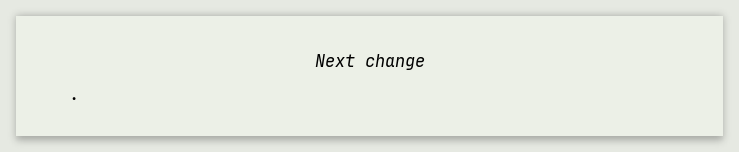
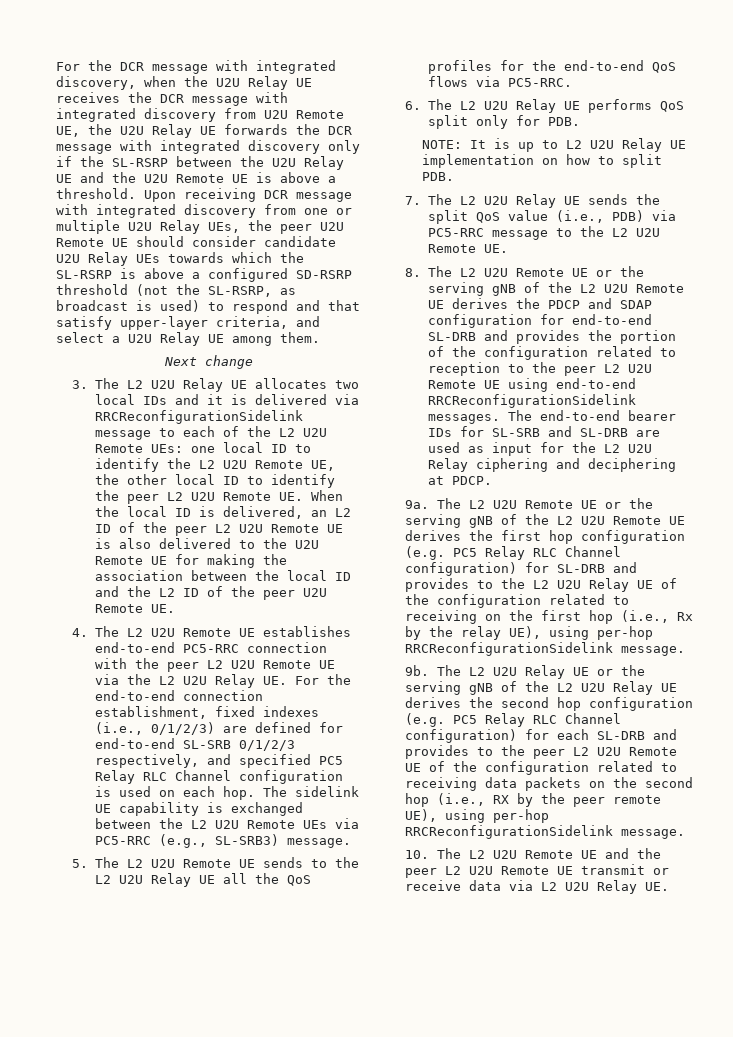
+ For the DCR message with integrated discovery, when the U2U Relay UE receives the DCR message with integrated discovery from U2U Remote UE, the U2U Relay UE forwards the DCR message with integrated discovery only if the SL-RSRP between the U2U Relay UE and the U2U Remote UE is above a threshold. Upon receiving DCR message with integrated discovery from one or multiple U2U Relay UEs, the peer U2U Remote UE should consider candidate U2U Relay UEs towards which the SL-RSRP is above a configured SD-RSRP threshold (not the SL-RSRP, as broadcast is used) to respond and that satisfy upper-layer criteria, and select a U2U Relay UE among them.
  Next change
- .
+ 3. The L2 U2U Relay UE allocates two local IDs and it is delivered via RRCReconfigurationSidelink message to each of the L2 U2U Remote UEs: one local ID to identify the L2 U2U Remote UE, the other local ID to identify the peer L2 U2U Remote UE. When the local ID is delivered, an L2 ID of the peer L2 U2U Remote UE is also delivered to the U2U Remote UE for making the association between the local ID and the L2 ID of the peer U2U Remote UE.
+ 4. The L2 U2U Remote UE establishes end-to-end PC5-RRC connection with the peer L2 U2U Remote UE via the L2 U2U Relay UE. For the end-to-end connection establishment, fixed indexes (i.e., 0/1/2/3) are defined for end-to-end SL-SRB 0/1/2/3 respectively, and specified PC5 Relay RLC Channel configuration is used on each hop. The sidelink UE capability is exchanged between the L2 U2U Remote UEs via PC5-RRC (e.g., SL-SRB3) message.
+ 5. The L2 U2U Remote UE sends to the L2 U2U Relay UE all the QoS profiles for the end-to-end QoS flows via PC5-RRC.
+ 6. The L2 U2U Relay UE performs QoS split only for PDB.
+ NOTE: It is up to L2 U2U Relay UE implementation on how to split PDB.
+ 7. The L2 U2U Relay UE sends the split QoS value (i.e., PDB) via PC5-RRC message to the L2 U2U Remote UE.
+ 8. The L2 U2U Remote UE or the serving gNB of the L2 U2U Remote UE derives the PDCP and SDAP configuration for end-to-end SL-DRB and provides the portion of the configuration related to reception to the peer L2 U2U Remote UE using end-to-end RRCReconfigurationSidelink messages. The end-to-end bearer IDs for SL-SRB and SL-DRB are used as input for the L2 U2U Relay ciphering and deciphering at PDCP.
+ 9a. The L2 U2U Remote UE or the serving gNB of the L2 U2U Remote UE derives the first hop configuration (e.g. PC5 Relay RLC Channel configuration) for SL-DRB and provides to the L2 U2U Relay UE of the configuration related to receiving on the first hop (i.e., Rx by the relay UE), using per-hop RRCReconfigurationSidelink message.
+ 9b. The L2 U2U Relay UE or the serving gNB of the L2 U2U Relay UE derives the second hop configuration (e.g. PC5 Relay RLC Channel configuration) for each SL-DRB and provides to the peer L2 U2U Remote UE of the configuration related to receiving data packets on the second hop (i.e., RX by the peer remote UE), using per-hop RRCReconfigurationSidelink message.
+ 10. The L2 U2U Remote UE and the peer L2 U2U Remote UE transmit or receive data via L2 U2U Relay UE.

